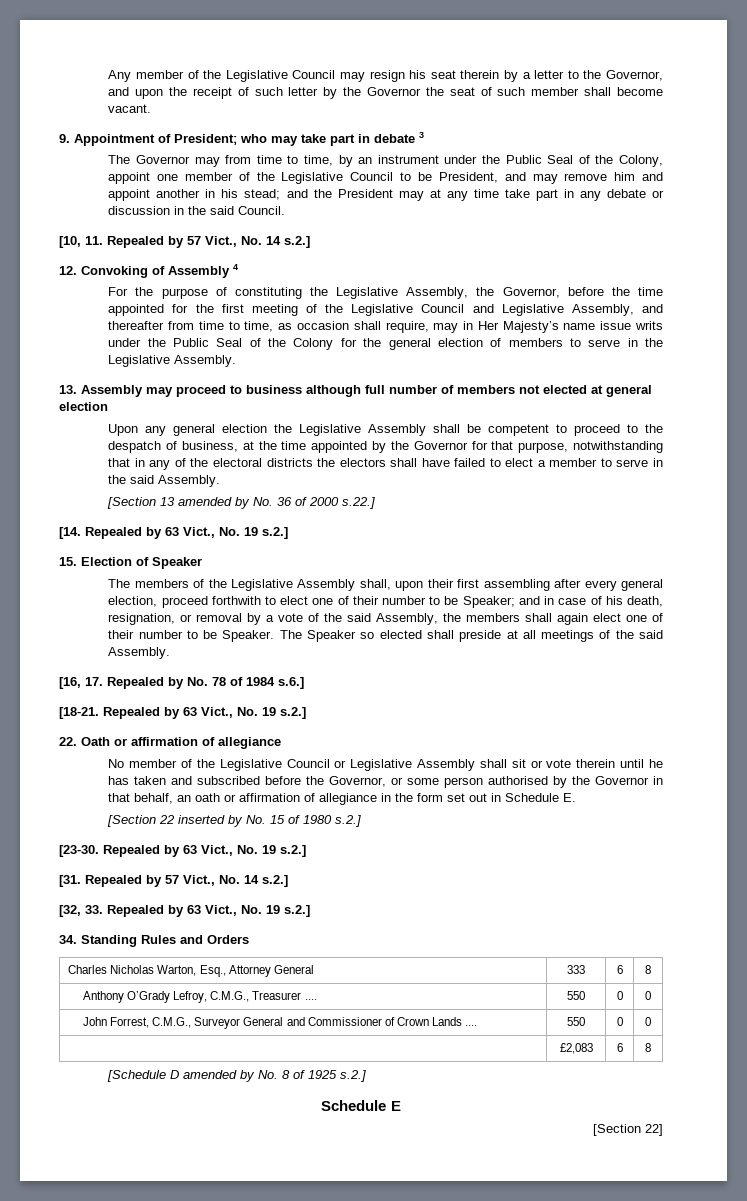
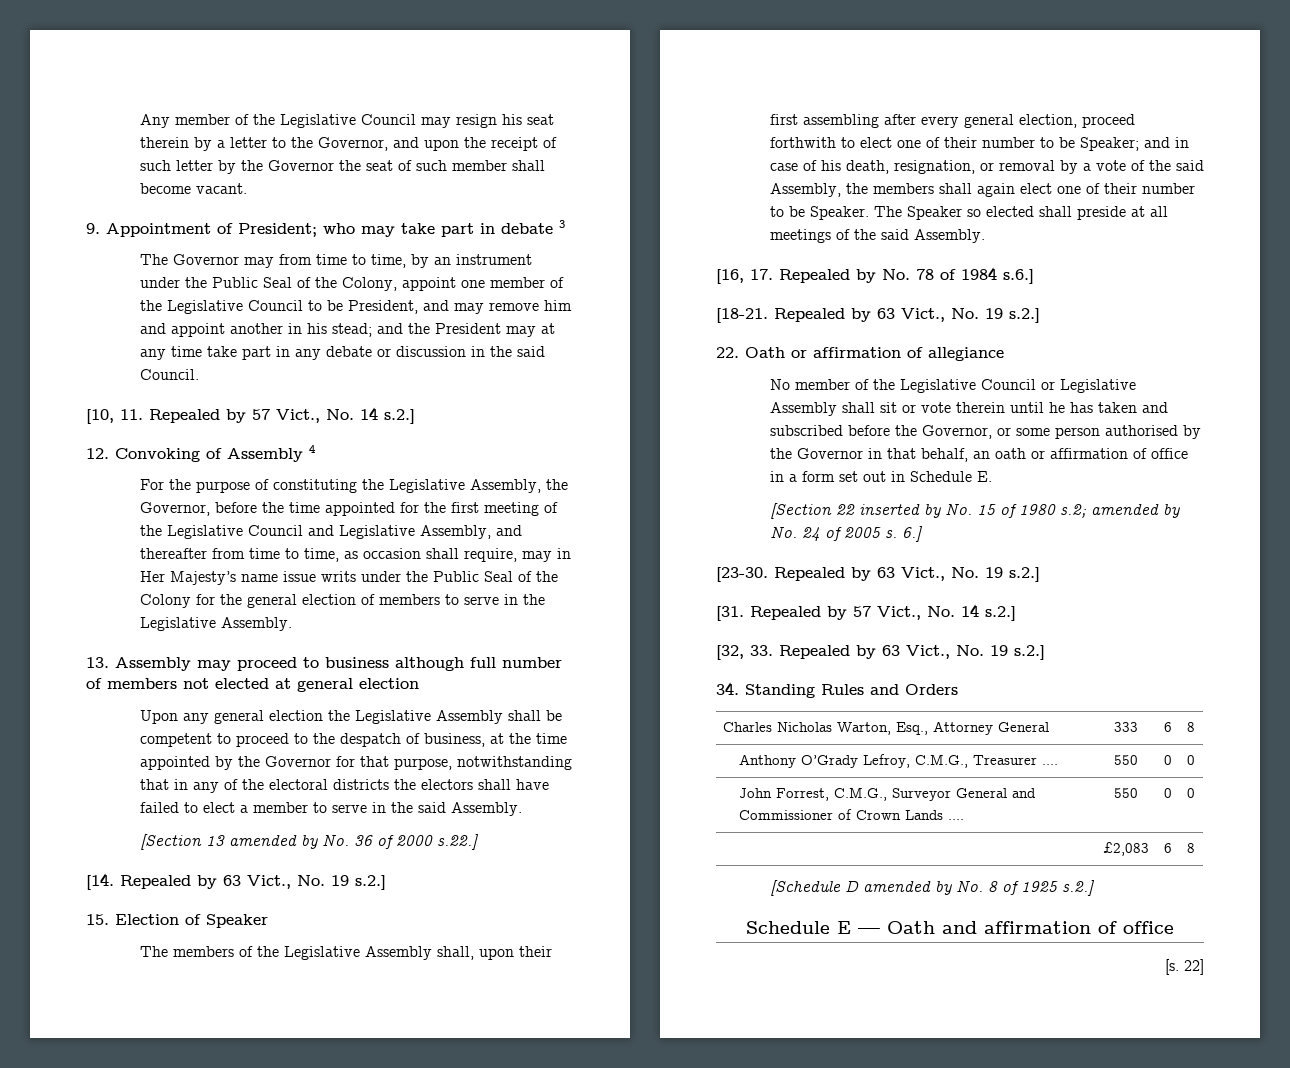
- No member of the Legislative Council or Legislative Assembly shall sit or vote therein until he has taken and subscribed before the Governor, or some person authorised by the Governor in that behalf, an oath or affirmation of allegiance in the form set out in Schedule E.
+ No member of the Legislative Council or Legislative Assembly shall sit or vote therein until he has taken and subscribed before the Governor, or some person authorised by the Governor in that behalf, an oath or affirmation of office in a form set out in Schedule E.
- [Section 22 inserted by No. 15 of 1980 s.2.]
+ [Section 22 inserted by No. 15 of 1980 s.2; amended by No. 24 of 2005 s. 6.]
- Schedule E
- [Section 22]
+ Schedule E — Oath and affirmation of office
+ [s. 22]

